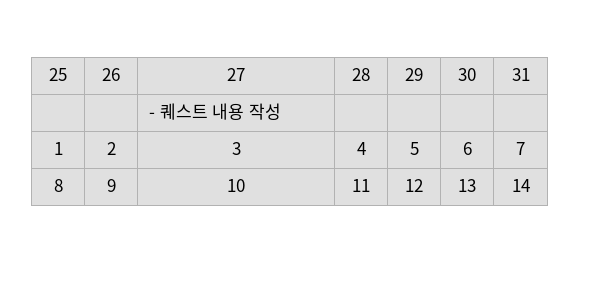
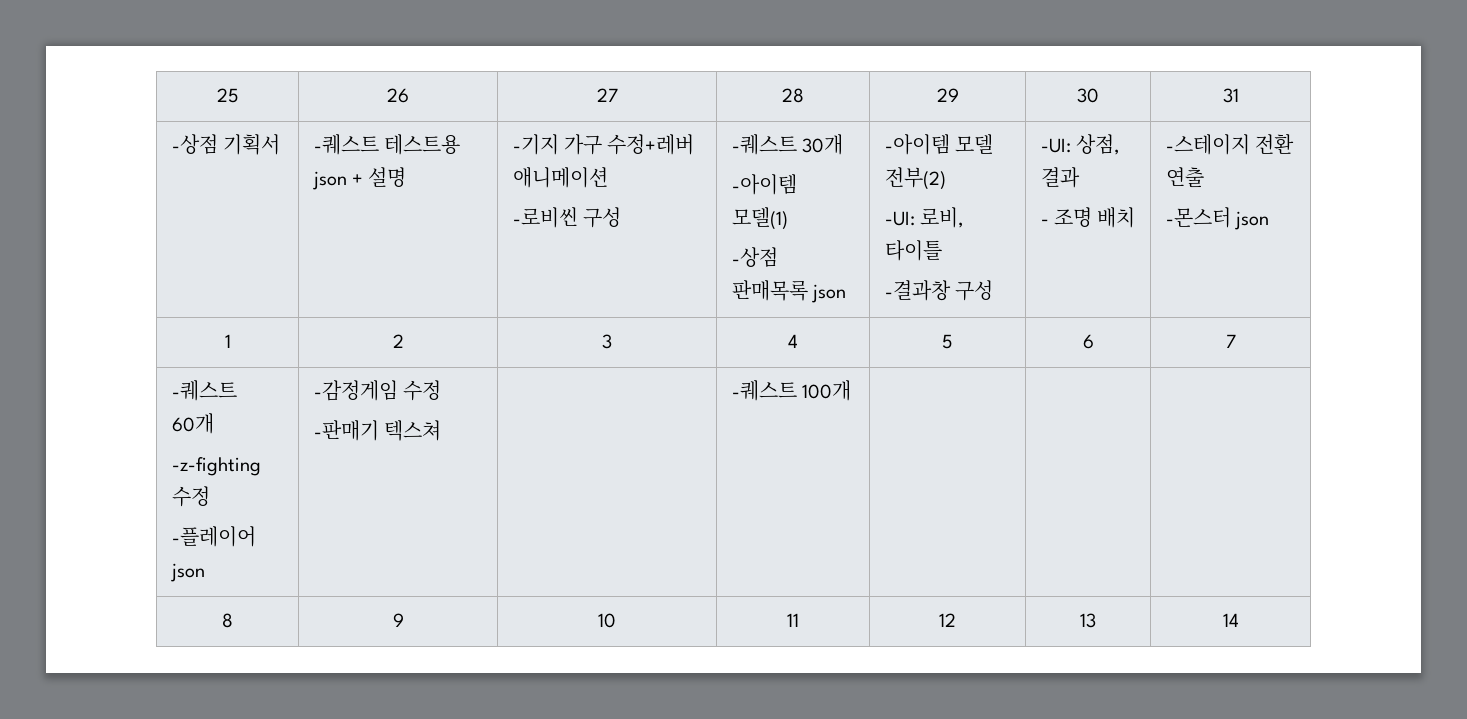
- | | - 퀘스트 내용 작성 | | | |
+ -상점 기획서 | -퀘스트 테스트용 json + 설명 | -기지 가구 수정+레버 애니메이션
+ -로비씬 구성 | -퀘스트 30개
+ -아이템 모델(1)
+ -상점 판매목록 json | -아이템 모델 전부(2)
+ -UI: 로비, 타이틀
+ -결과창 구성 | -UI: 상점, 결과
+ - 조명 배치 | -스테이지 전환 연출
+ -몬스터 json
+ -퀘스트 60개
+ -z-fighting 수정
+ -플레이어 json | -감정게임 수정
+ -판매기 텍스쳐 | | -퀘스트 100개 | | |

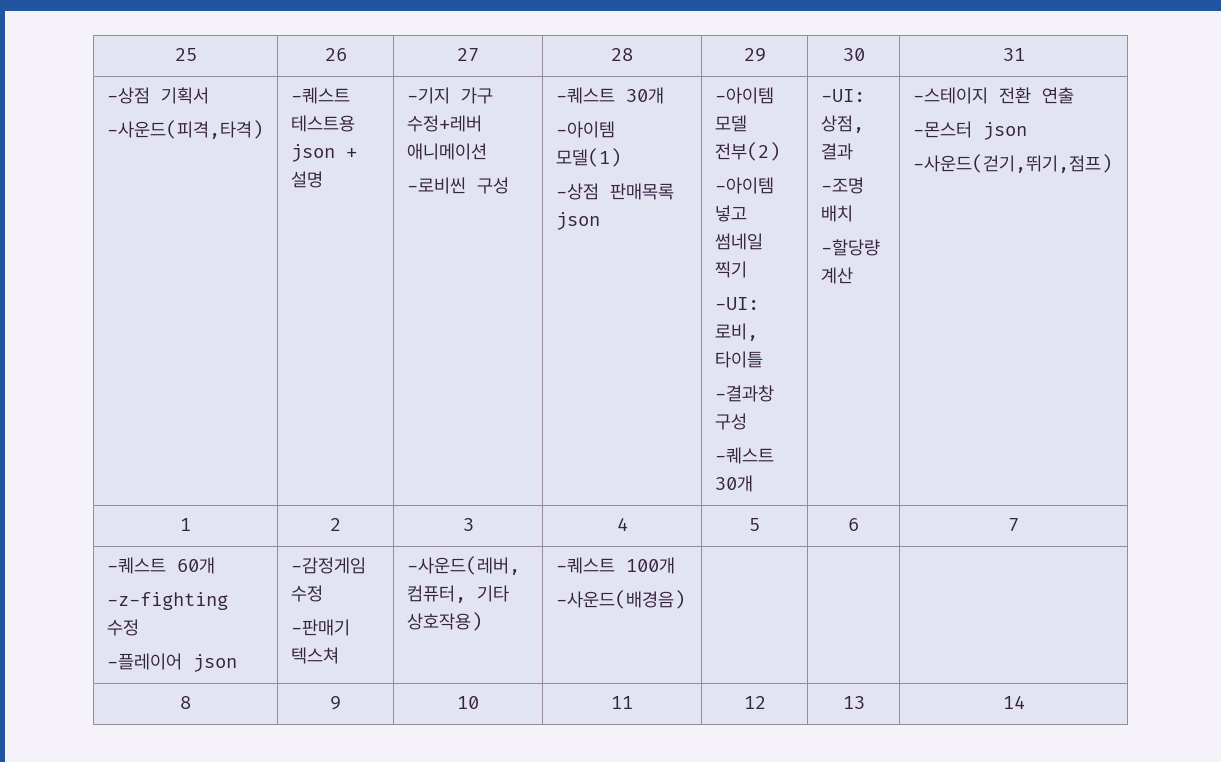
+ -사운드(피격,타격)
+ -아이템 넣고 썸네일 찍기
  -결과창 구성
+ -퀘스트 30개
- - 조명 배치
+ -조명 배치
+ -할당량 계산
+ -사운드(걷기,뛰기,점프)
  -퀘스트 60개
  -z-fighting 수정
  -플레이어 json | -감정게임 수정
- -판매기 텍스쳐 | | -퀘스트 100개 | | |
+ -판매기 텍스쳐 | -사운드(레버, 컴퓨터, 기타 상호작용) | -퀘스트 100개
+ -사운드(배경음) | | |

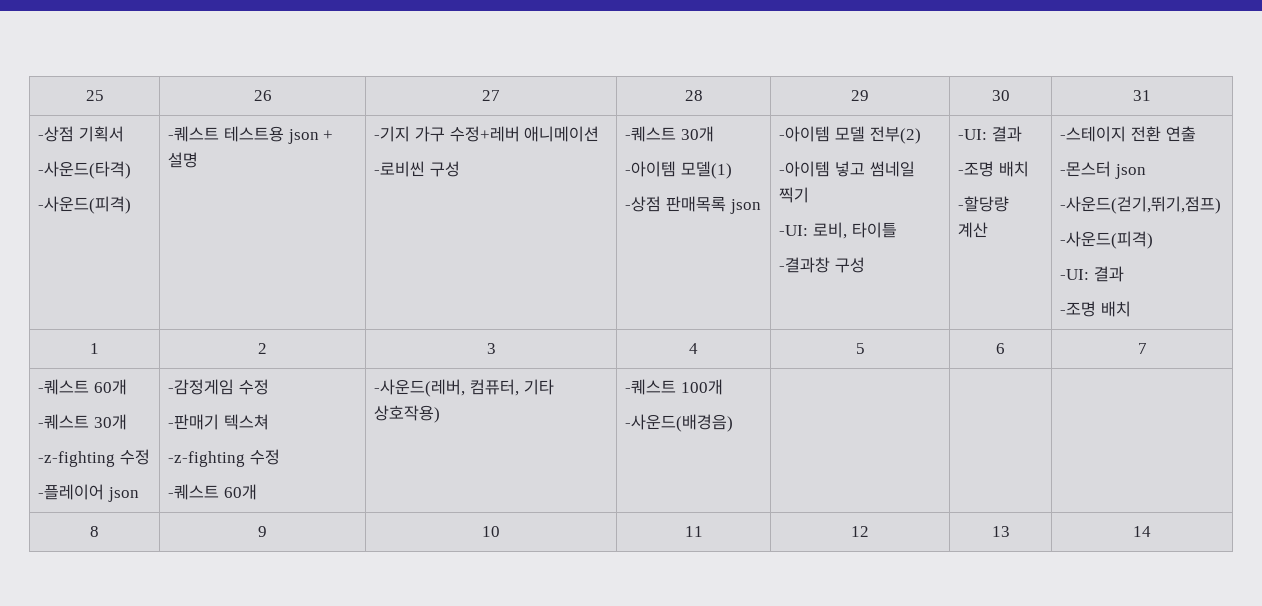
- -사운드(피격,타격)
+ -사운드(타격)
+ -사운드(피격)
- -결과창 구성
- -퀘스트 30개 | -UI: 상점, 결과
+ -결과창 구성 | -UI: 결과
  -사운드(걷기,뛰기,점프)
+ -사운드(피격)
+ -UI: 결과
+ -조명 배치
  1 | 2 | 3 | 4 | 5 | 6 | 7
  -퀘스트 60개
+ -퀘스트 30개
  -z-fighting 수정
  -플레이어 json | -감정게임 수정
- -판매기 텍스쳐 | -사운드(레버, 컴퓨터, 기타 상호작용) | -퀘스트 100개
+ -판매기 텍스쳐
+ -z-fighting 수정
+ -퀘스트 60개 | -사운드(레버, 컴퓨터, 기타 상호작용) | -퀘스트 100개

